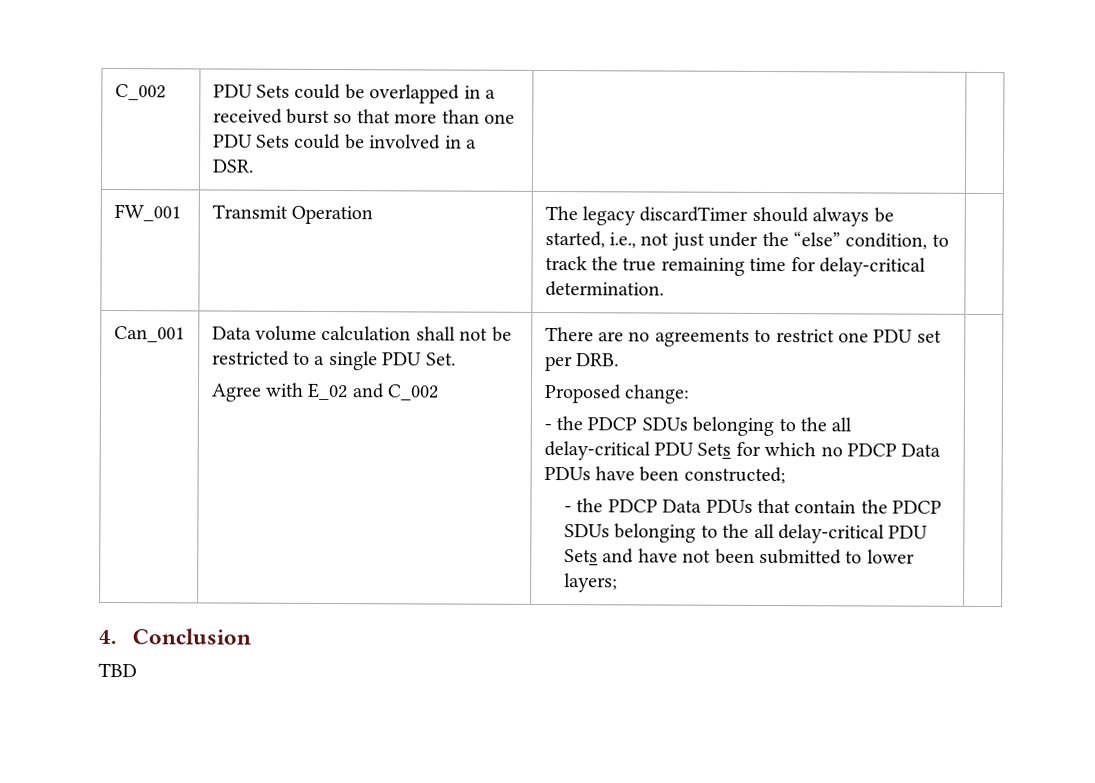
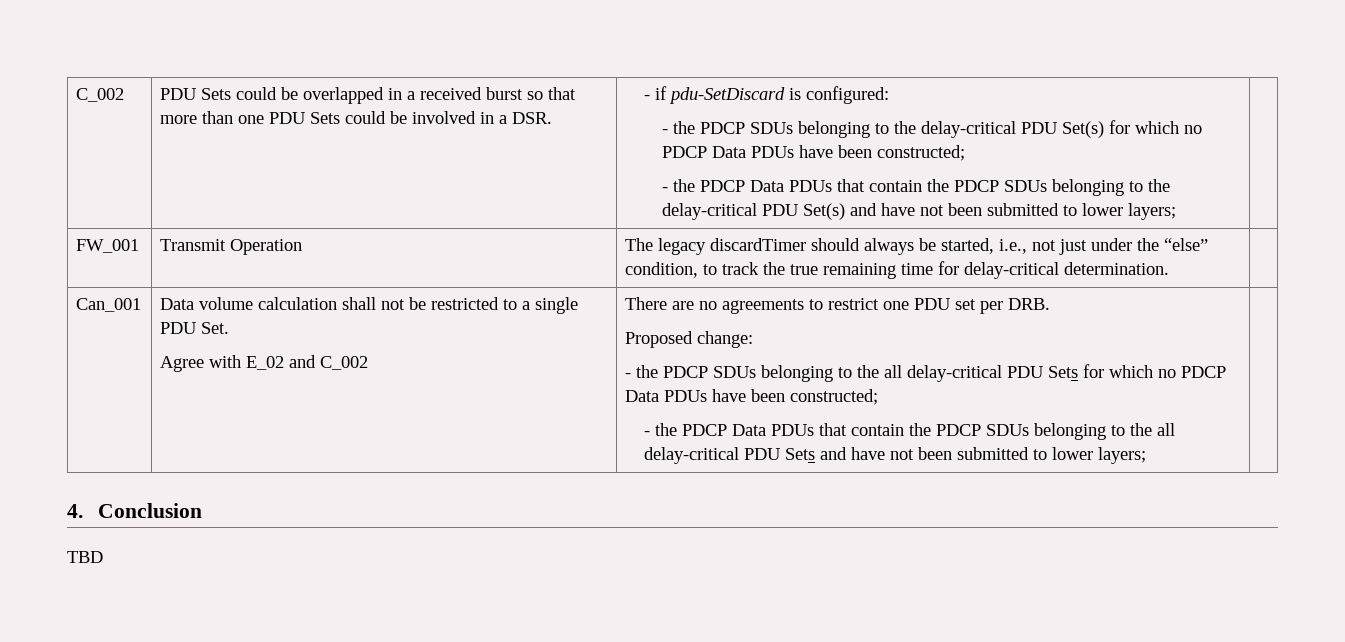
+ - if pdu-SetDiscard is configured:
+ - the PDCP SDUs belonging to the delay-critical PDU Set(s) for which no PDCP Data PDUs have been constructed;
+ - the PDCP Data PDUs that contain the PDCP SDUs belonging to the delay-critical PDU Set(s) and have not been submitted to lower layers;

